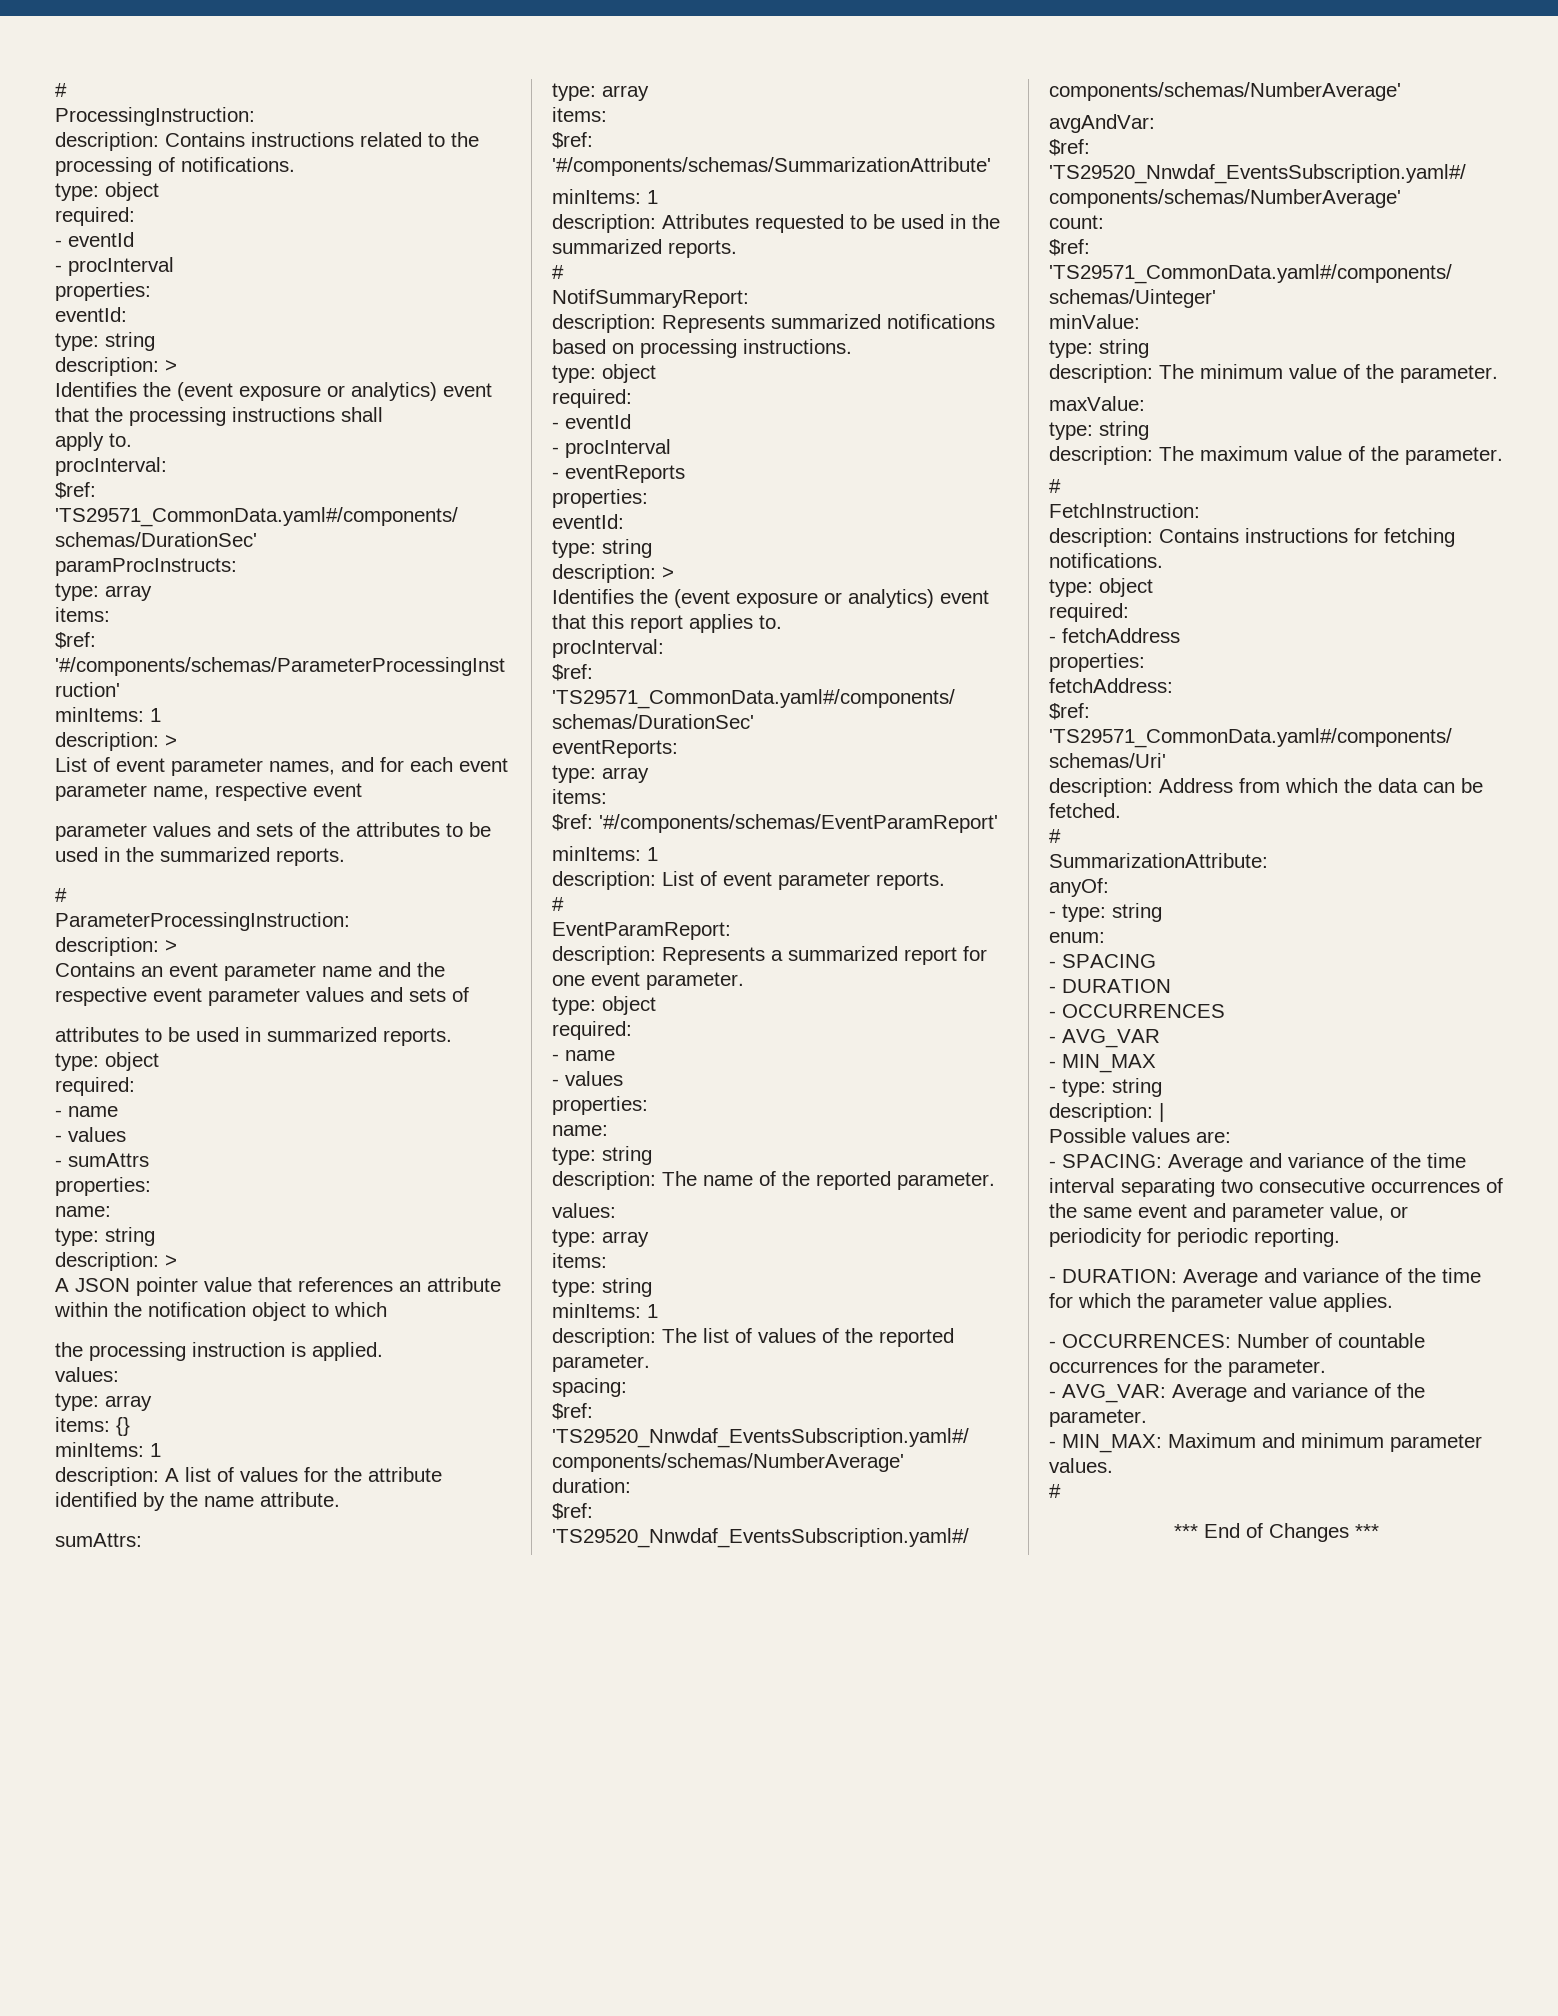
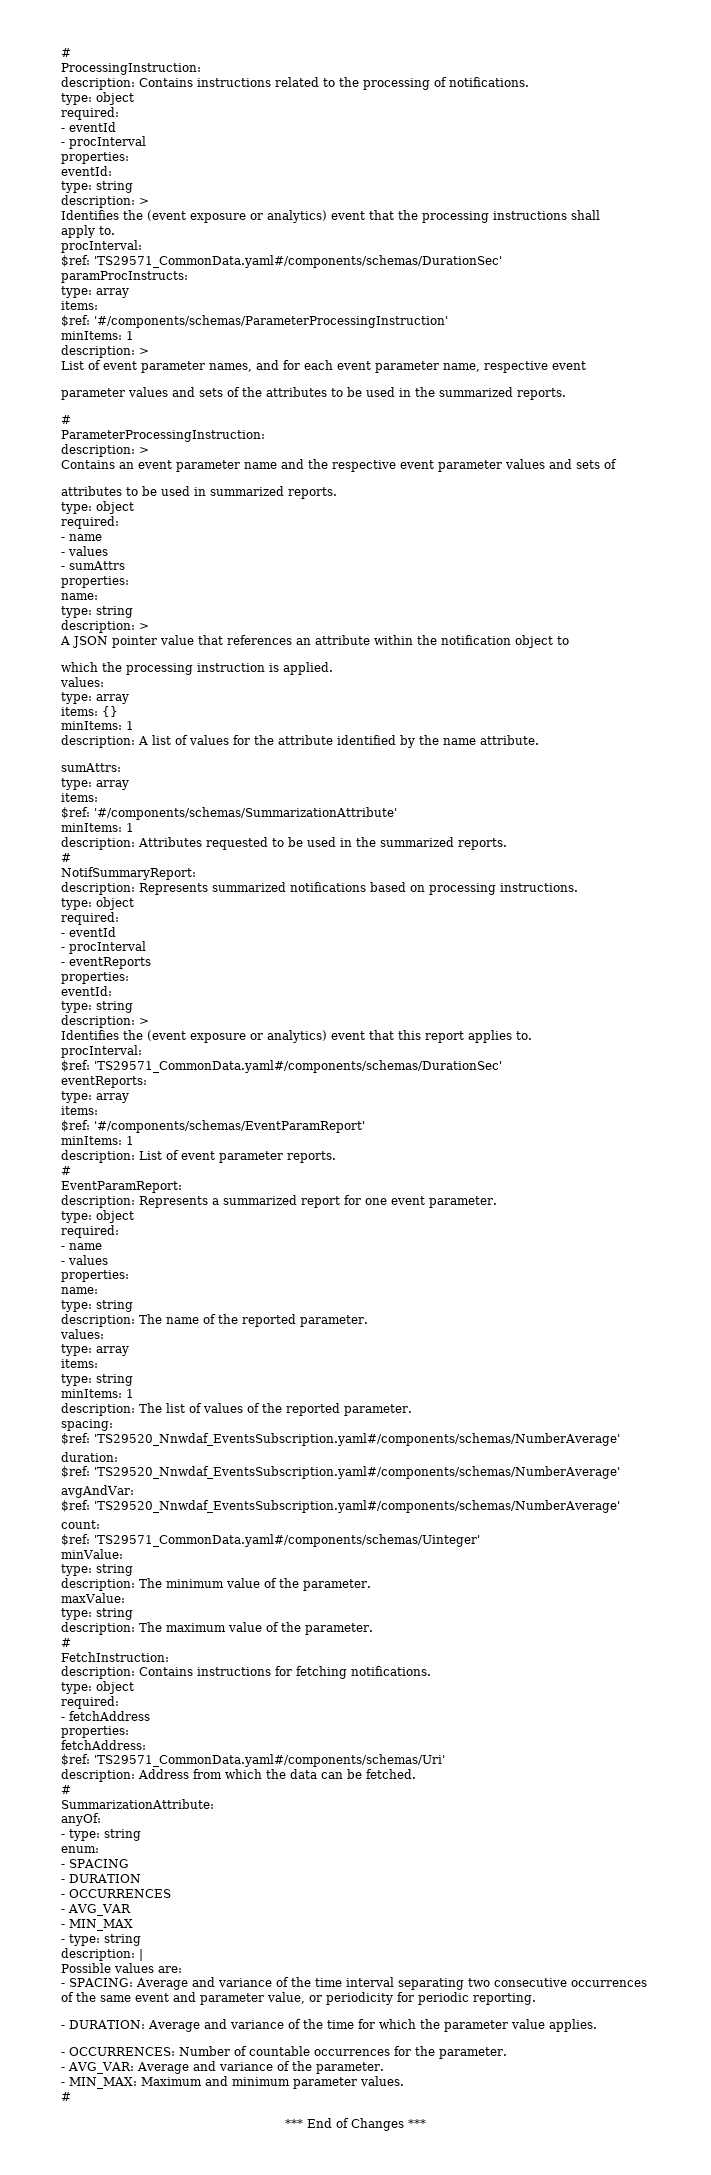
- A JSON pointer value that references an attribute within the notification object to which
- the processing instruction is applied.
+ A JSON pointer value that references an attribute within the notification object to
+ which the processing instruction is applied.

